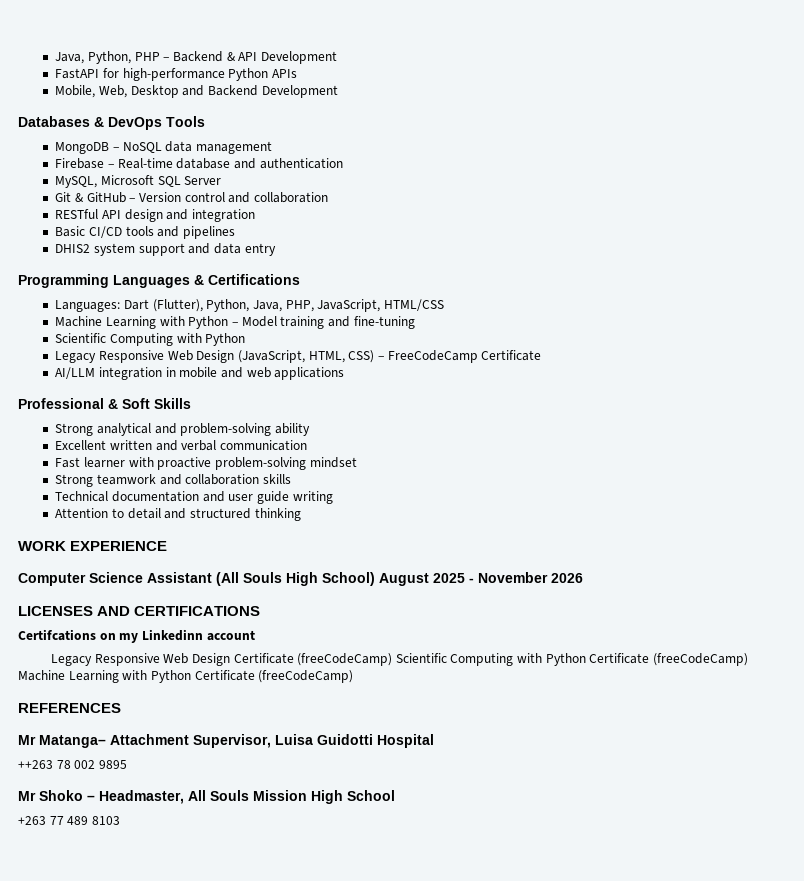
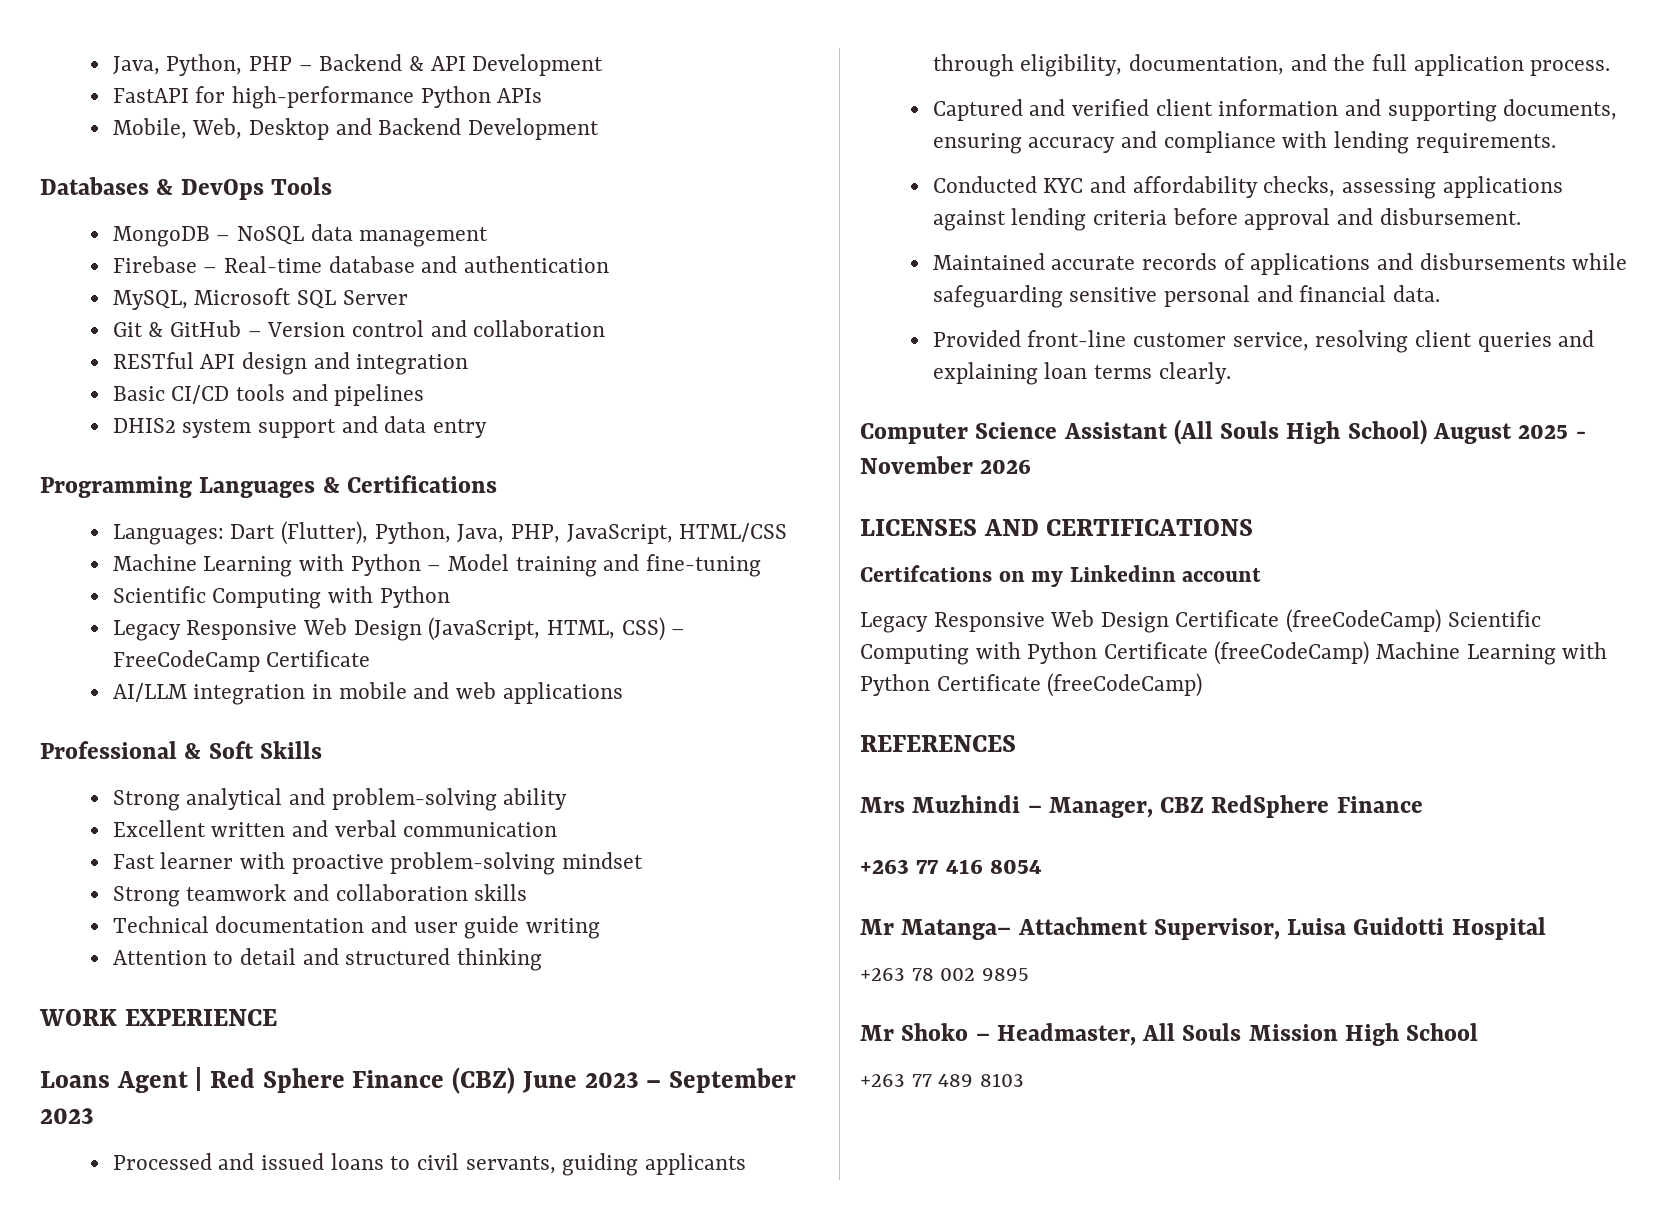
+ Loans Agent | Red Sphere Finance (CBZ) June 2023 – September 2023
+ Processed and issued loans to civil servants, guiding applicants through eligibility, documentation, and the full application process.
+ Captured and verified client information and supporting documents, ensuring accuracy and compliance with lending requirements.
+ Conducted KYC and affordability checks, assessing applications against lending criteria before approval and disbursement.
+ Maintained accurate records of applications and disbursements while safeguarding sensitive personal and financial data.
+ Provided front-line customer service, resolving client queries and explaining loan terms clearly.
+ Mrs Muzhindi – Manager, CBZ RedSphere Finance
+ +263 77 416 8054
- ++263 78 002 9895
+ +263 78 002 9895

